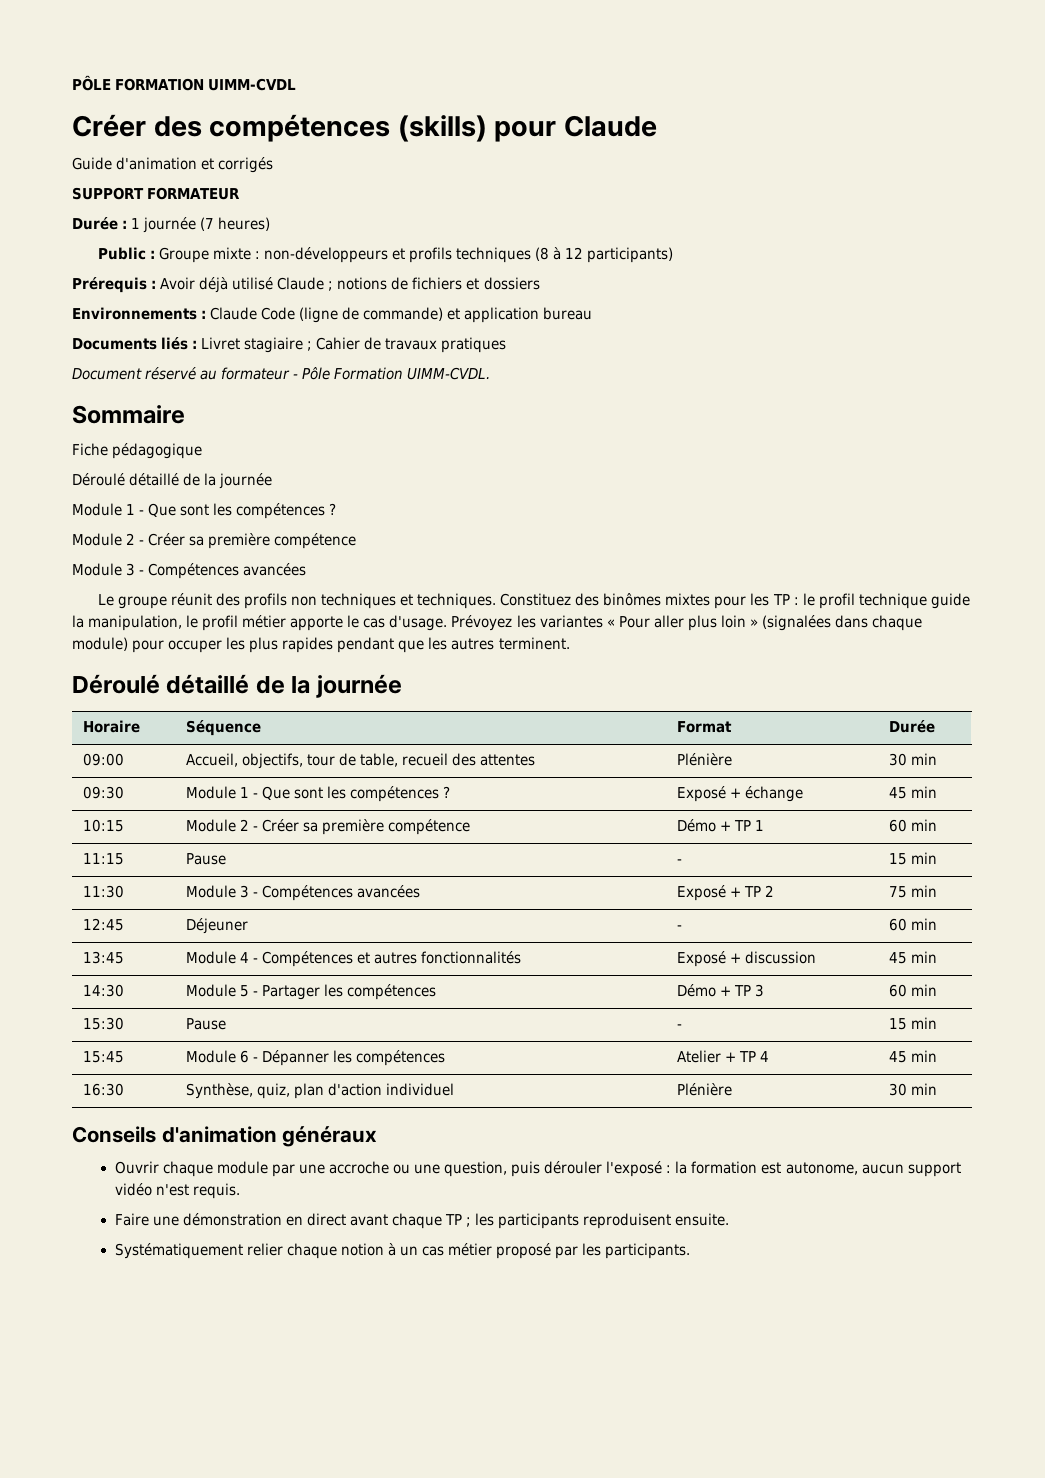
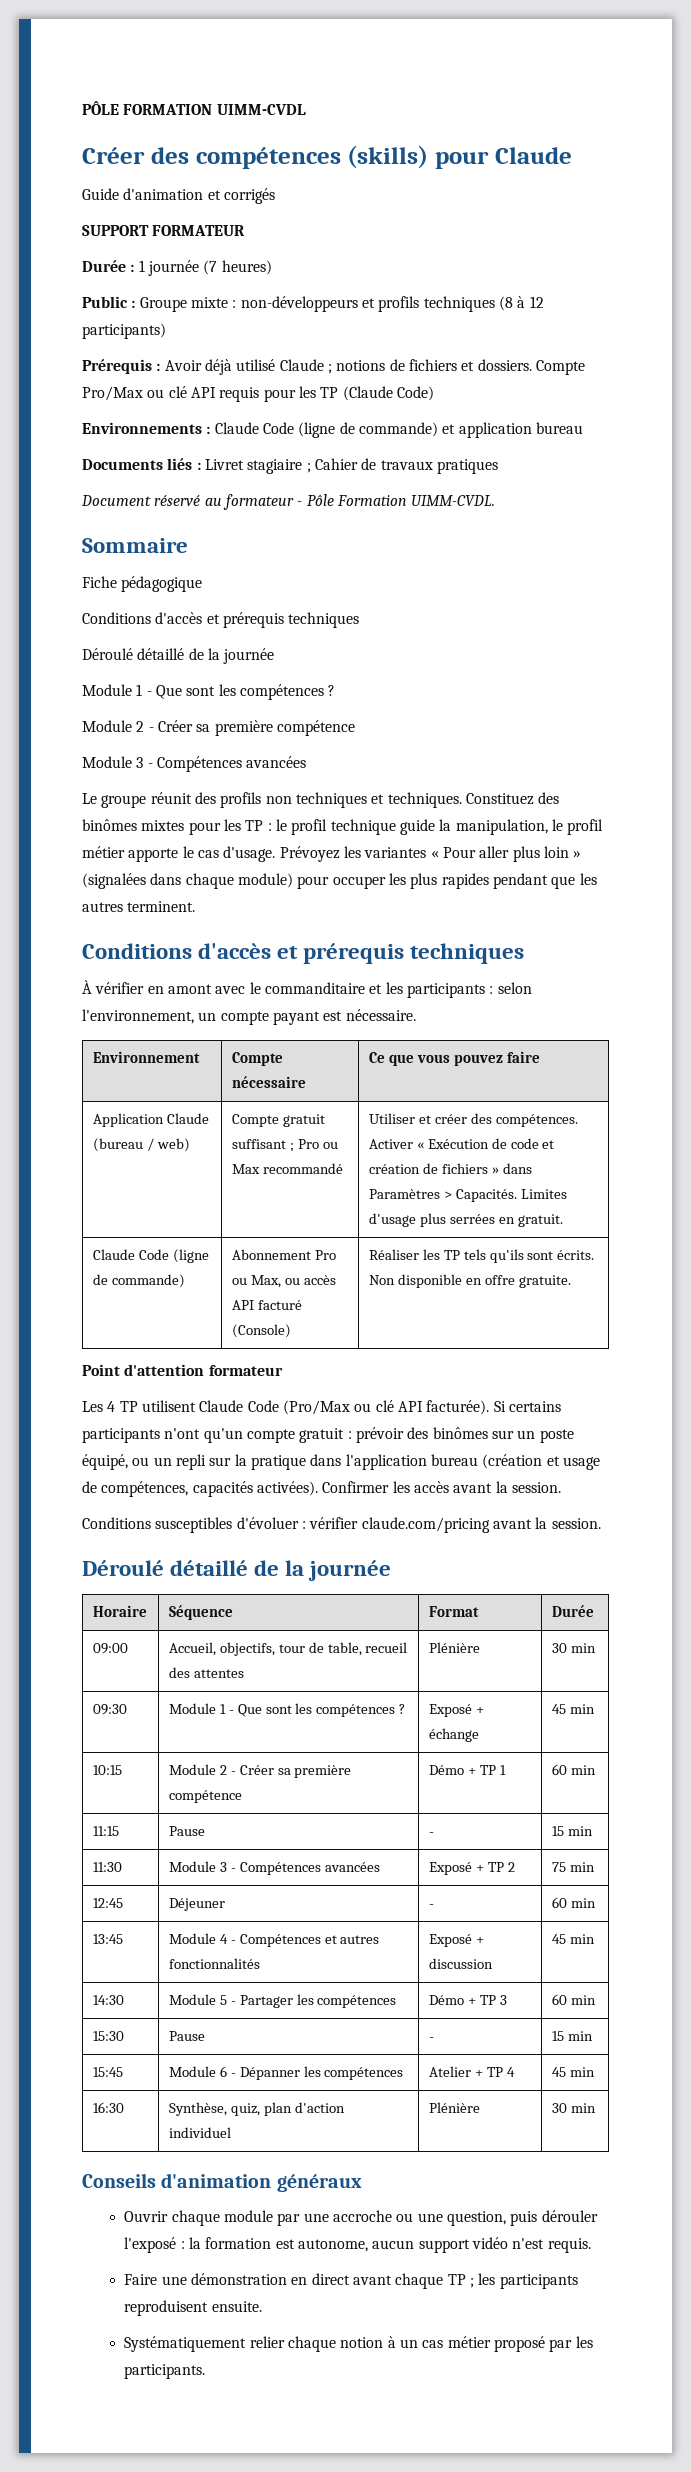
- Prérequis : Avoir déjà utilisé Claude ; notions de fichiers et dossiers
+ Prérequis : Avoir déjà utilisé Claude ; notions de fichiers et dossiers. Compte Pro/Max ou clé API requis pour les TP (Claude Code)
  Fiche pédagogique
+ Conditions d'accès et prérequis techniques
  Prévoyez les variantes « Pour aller plus loin » (signalées dans chaque module) pour occuper les plus rapides pendant que les autres terminent.
+ Conditions d'accès et prérequis techniques
+ À vérifier en amont avec le commanditaire et les participants : selon l'environnement, un compte payant est nécessaire.
+ Environnement | Compte nécessaire | Ce que vous pouvez faire
+ Application Claude (bureau / web) | Compte gratuit suffisant ; Pro ou Max recommandé | Utiliser et créer des compétences. Activer « Exécution de code et création de fichiers » dans Paramètres > Capacités. Limites d'usage plus serrées en gratuit.
+ Claude Code (ligne de commande) | Abonnement Pro ou Max, ou accès API facturé (Console) | Réaliser les TP tels qu'ils sont écrits. Non disponible en offre gratuite.
+ Point d'attention formateur
+ Les 4 TP utilisent Claude Code (Pro/Max ou clé API facturée). Si certains participants n'ont qu'un compte gratuit : prévoir des binômes sur un poste équipé, ou un repli sur la pratique dans l'application bureau (création et usage de compétences, capacités activées). Confirmer les accès avant la session.
+ Conditions susceptibles d'évoluer : vérifier claude.com/pricing avant la session.

